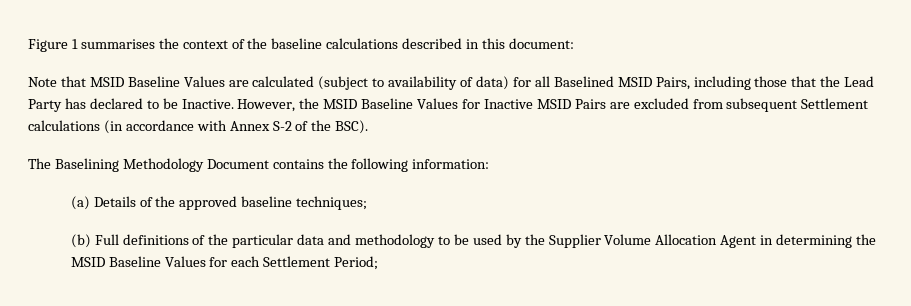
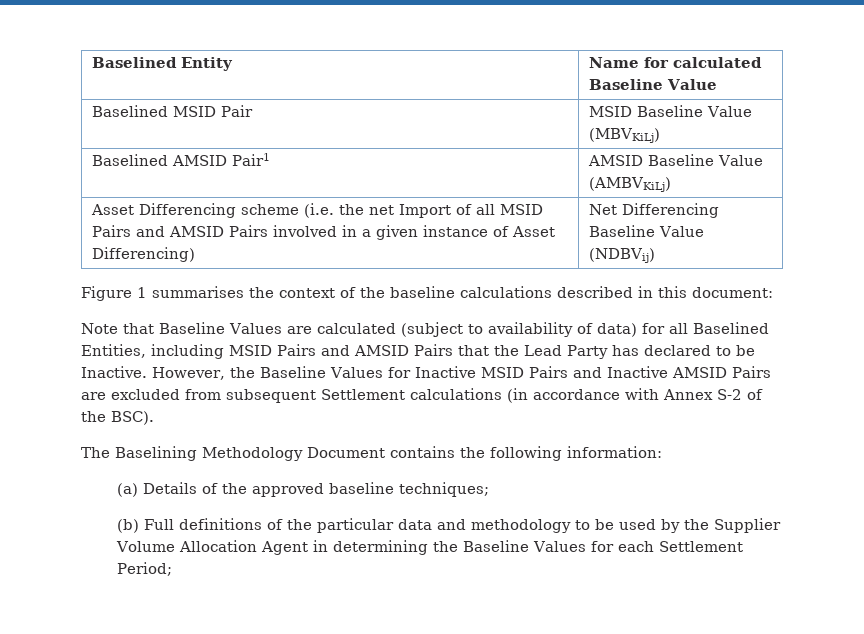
+ Baselined Entity | Name for calculated Baseline Value
+ Baselined MSID Pair | MSID Baseline Value (MBVKiLj)
+ Baselined AMSID Pair1 | AMSID Baseline Value (AMBVKiLj)
+ Asset Differencing scheme (i.e. the net Import of all MSID Pairs and AMSID Pairs involved in a given instance of Asset Differencing) | Net Differencing Baseline Value (NDBVij)
- Note that MSID Baseline Values are calculated (subject to availability of data) for all Baselined MSID Pairs, including those that the Lead Party has declared to be Inactive.
+ Note that Baseline Values are calculated (subject to availability of data) for all Baselined Entities, including MSID Pairs and AMSID Pairs that the Lead Party has declared to be Inactive.
- However, the MSID Baseline Values for Inactive MSID Pairs are excluded from subsequent Settlement calculations (in accordance with Annex S-2 of the BSC).
+ However, the Baseline Values for Inactive MSID Pairs and Inactive AMSID Pairs are excluded from subsequent Settlement calculations (in accordance with Annex S-2 of the BSC).
- (b) Full definitions of the particular data and methodology to be used by the Supplier Volume Allocation Agent in determining the MSID Baseline Values for each Settlement Period;
+ (b) Full definitions of the particular data and methodology to be used by the Supplier Volume Allocation Agent in determining the Baseline Values for each Settlement Period;

